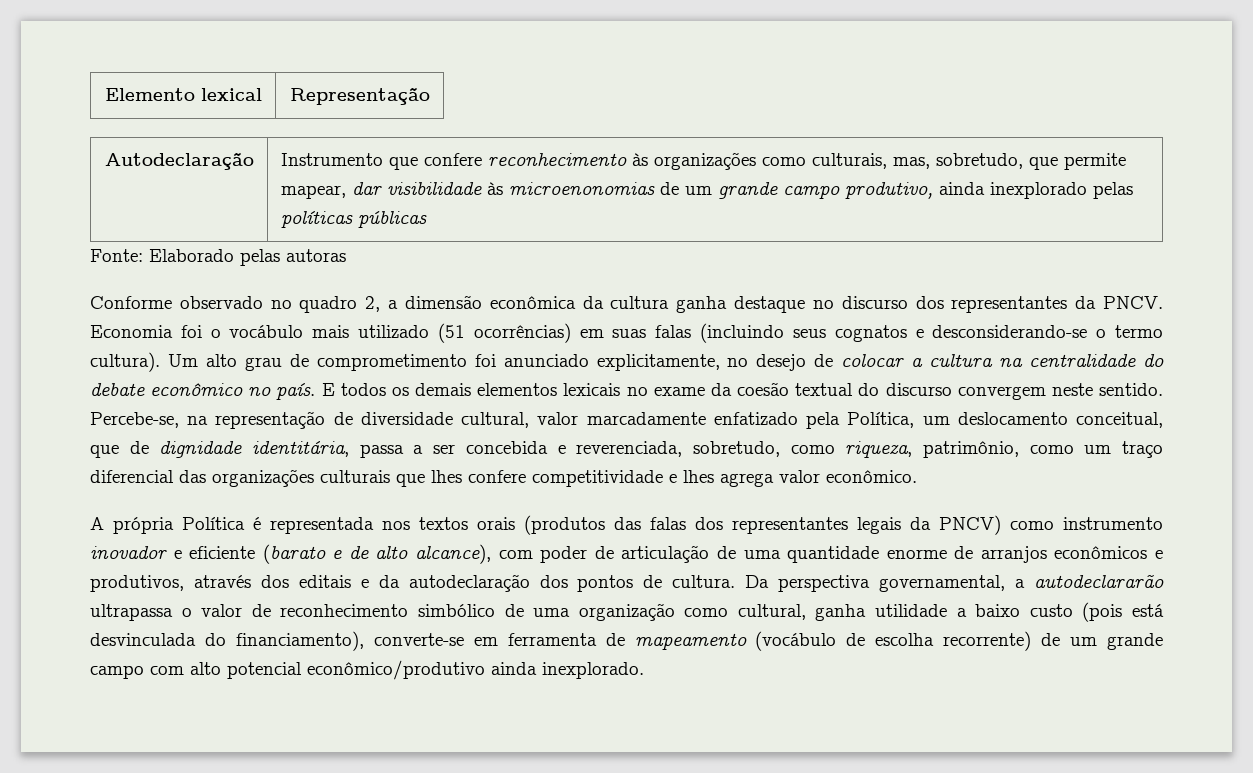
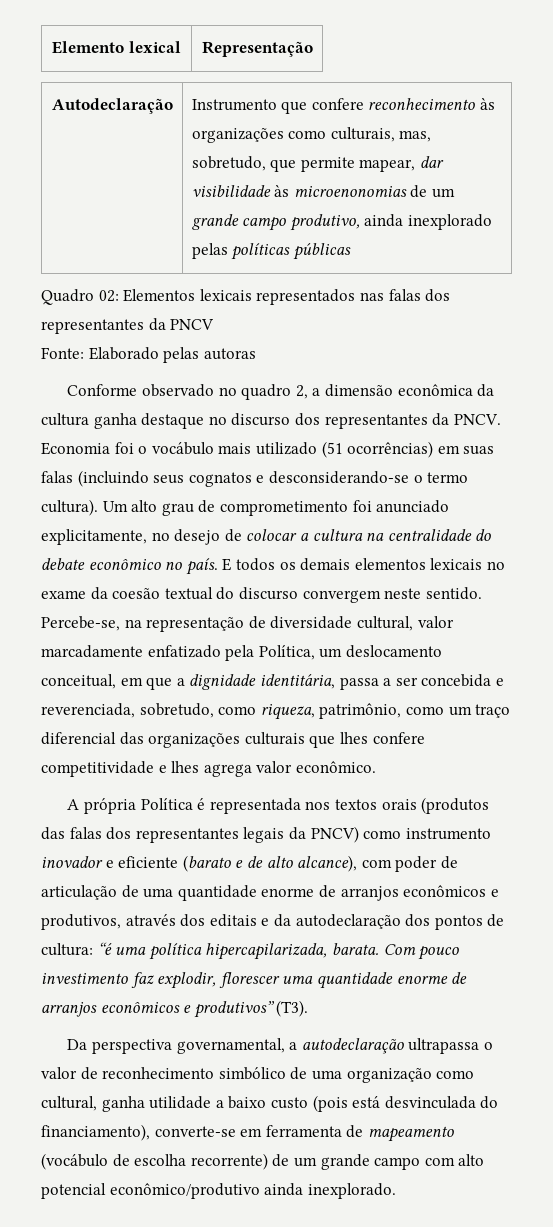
+ Quadro 02: Elementos lexicais representados nas falas dos representantes da PNCV
- Percebe-se, na representação de diversidade cultural, valor marcadamente enfatizado pela Política, um deslocamento conceitual, que de dignidade identitária, passa a ser concebida e reverenciada, sobretudo, como riqueza, patrimônio, como um traço diferencial das organizações culturais que lhes confere competitividade e lhes agrega valor econômico.
+ Percebe-se, na representação de diversidade cultural, valor marcadamente enfatizado pela Política, um deslocamento conceitual, em que a dignidade identitária, passa a ser concebida e reverenciada, sobretudo, como riqueza, patrimônio, como um traço diferencial das organizações culturais que lhes confere competitividade e lhes agrega valor econômico.
- A própria Política é representada nos textos orais (produtos das falas dos representantes legais da PNCV) como instrumento inovador e eficiente (barato e de alto alcance), com poder de articulação de uma quantidade enorme de arranjos econômicos e produtivos, através dos editais e da autodeclaração dos pontos de cultura. Da perspectiva governamental, a autodeclararão ultrapassa o valor de reconhecimento simbólico de uma organização como cultural, ganha utilidade a baixo custo (pois está desvinculada do financiamento), converte-se em ferramenta de mapeamento (vocábulo de escolha recorrente) de um grande campo com alto potencial econômico/produtivo ainda inexplorado.
+ A própria Política é representada nos textos orais (produtos das falas dos representantes legais da PNCV) como instrumento inovador e eficiente (barato e de alto alcance), com poder de articulação de uma quantidade enorme de arranjos econômicos e produtivos, através dos editais e da autodeclaração dos pontos de cultura: “é uma política hipercapilarizada, barata. Com pouco investimento faz explodir, florescer uma quantidade enorme de arranjos econômicos e produtivos” (T3).
+ Da perspectiva governamental, a autodeclaração ultrapassa o valor de reconhecimento simbólico de uma organização como cultural, ganha utilidade a baixo custo (pois está desvinculada do financiamento), converte-se em ferramenta de mapeamento (vocábulo de escolha recorrente) de um grande campo com alto potencial econômico/produtivo ainda inexplorado.

